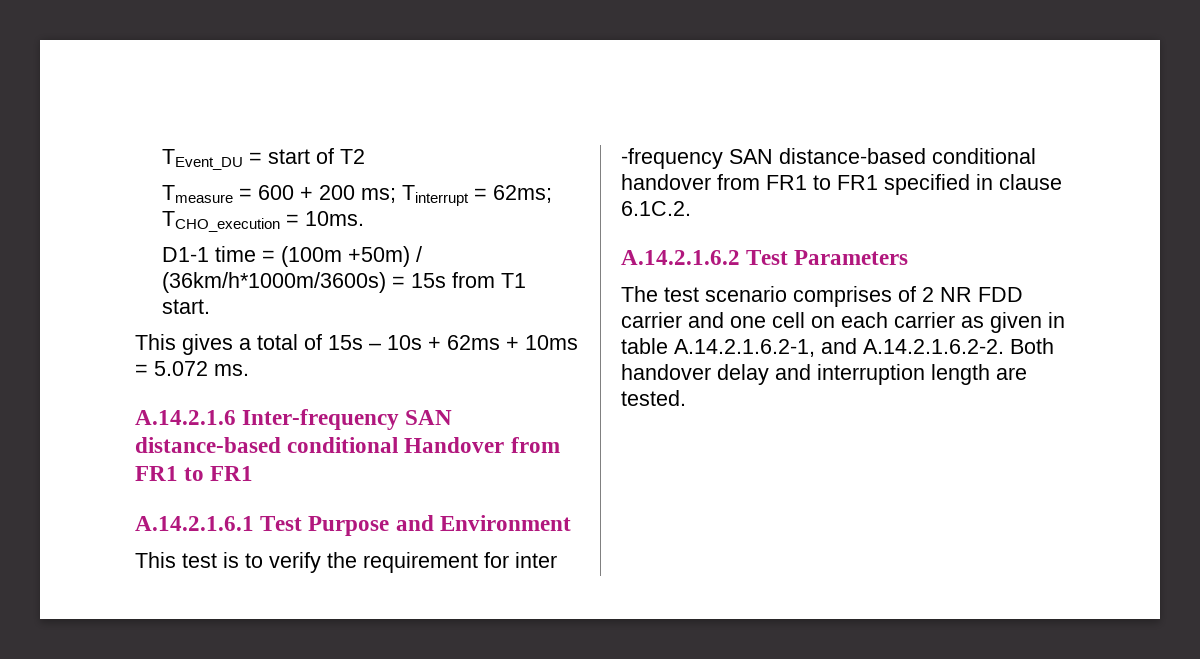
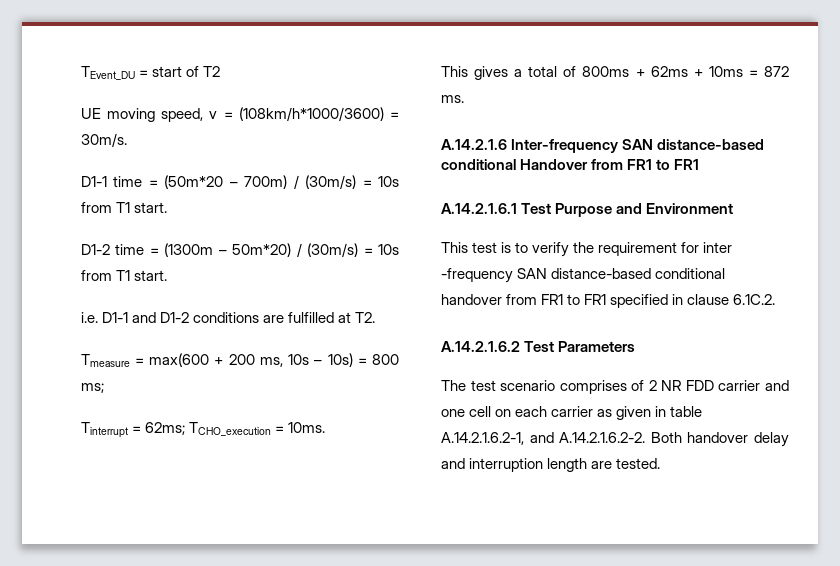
+ UE moving speed, v = (108km/h*1000/3600) = 30m/s.
+ D1-1 time = (50m*20 – 700m) / (30m/s) = 10s from T1 start.
+ D1-2 time = (1300m – 50m*20) / (30m/s) = 10s from T1 start.
+ i.e. D1-1 and D1-2 conditions are fulfilled at T2.
- Tmeasure = 600 + 200 ms; Tinterrupt = 62ms; TCHO_execution = 10ms.
+ Tmeasure = max(600 + 200 ms, 10s – 10s) = 800 ms;
+ Tinterrupt = 62ms; TCHO_execution = 10ms.
- D1-1 time = (100m +50m) / (36km/h*1000m/3600s) = 15s from T1 start.
- This gives a total of 15s – 10s + 62ms + 10ms = 5.072 ms.
+ This gives a total of 800ms + 62ms + 10ms = 872 ms.

